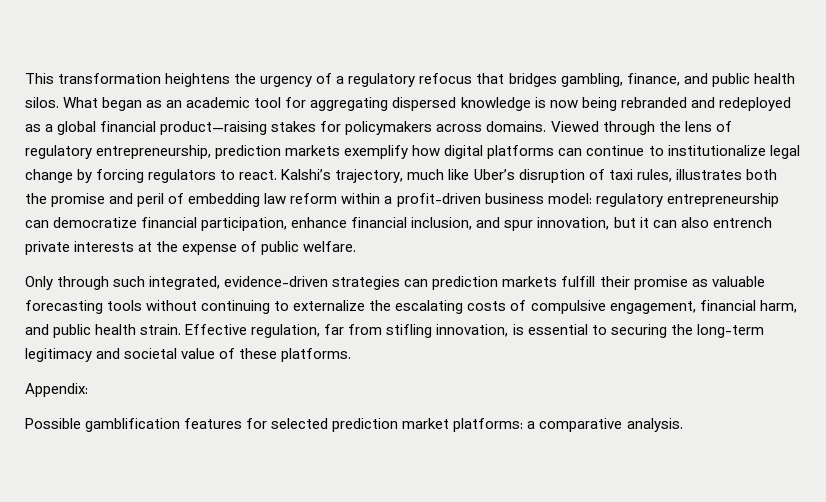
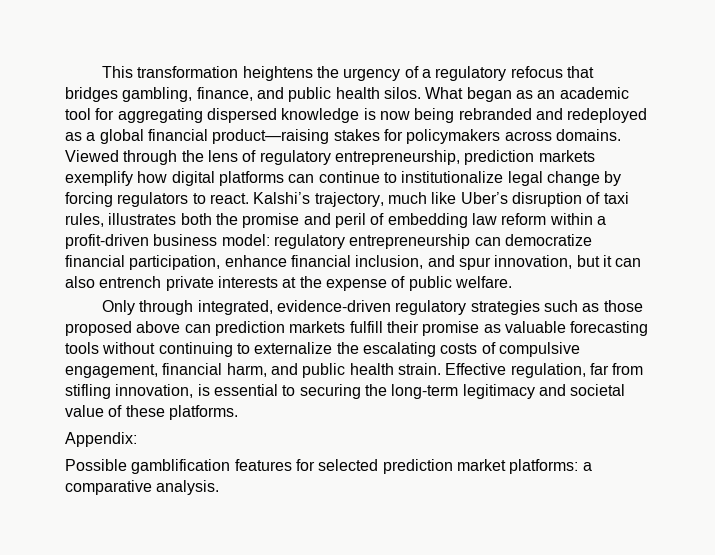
- Only through such integrated, evidence-driven strategies can prediction markets fulfill their promise as valuable forecasting tools without continuing to externalize the escalating costs of compulsive engagement, financial harm, and public health strain.
+ Only through integrated, evidence-driven regulatory strategies such as those proposed above can prediction markets fulfill their promise as valuable forecasting tools without continuing to externalize the escalating costs of compulsive engagement, financial harm, and public health strain.

